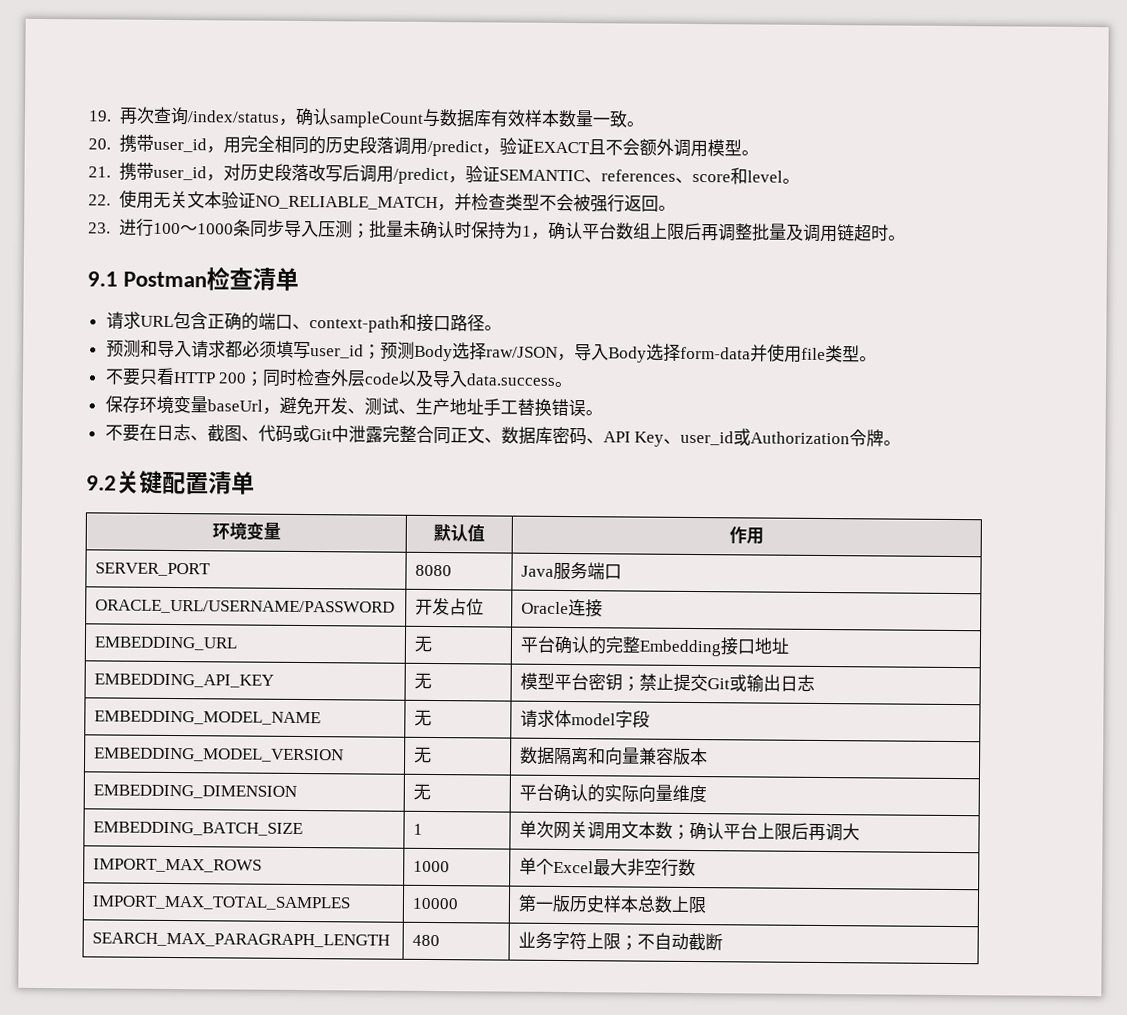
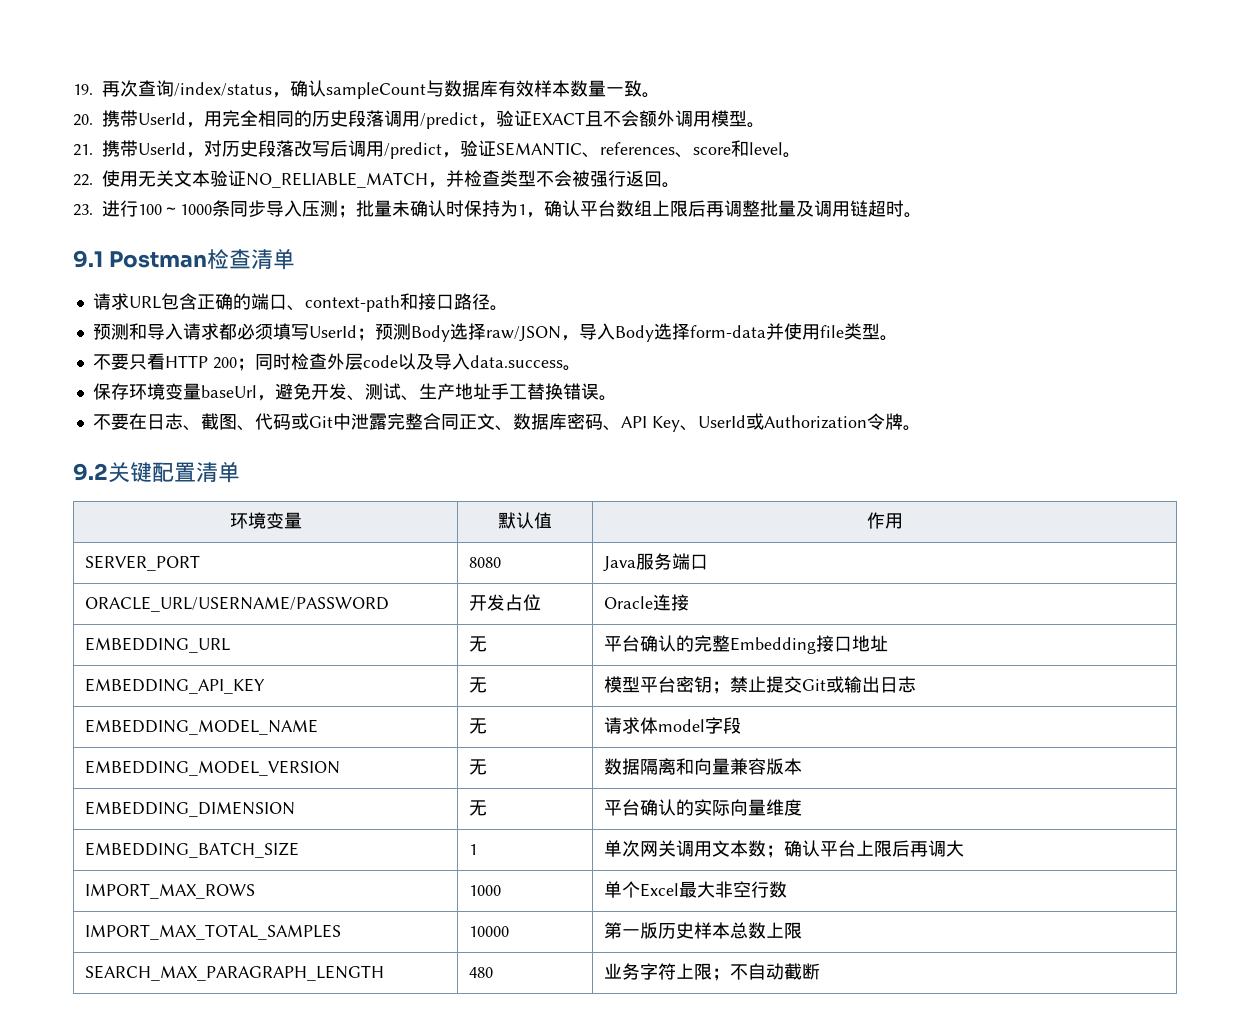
- 20.携带user_id，用完全相同的历史段落调用/predict，验证EXACT且不会额外调用模型。
+ 20.携带UserId，用完全相同的历史段落调用/predict，验证EXACT且不会额外调用模型。
- 21.携带user_id，对历史段落改写后调用/predict，验证SEMANTIC、references、score和level。
+ 21.携带UserId，对历史段落改写后调用/predict，验证SEMANTIC、references、score和level。
- 预测和导入请求都必须填写user_id；预测Body选择raw/JSON，导入Body选择form-data并使用file类型。
+ 预测和导入请求都必须填写UserId；预测Body选择raw/JSON，导入Body选择form-data并使用file类型。
- 不要在日志、截图、代码或Git中泄露完整合同正文、数据库密码、API Key、user_id或Authorization令牌。
+ 不要在日志、截图、代码或Git中泄露完整合同正文、数据库密码、API Key、UserId或Authorization令牌。

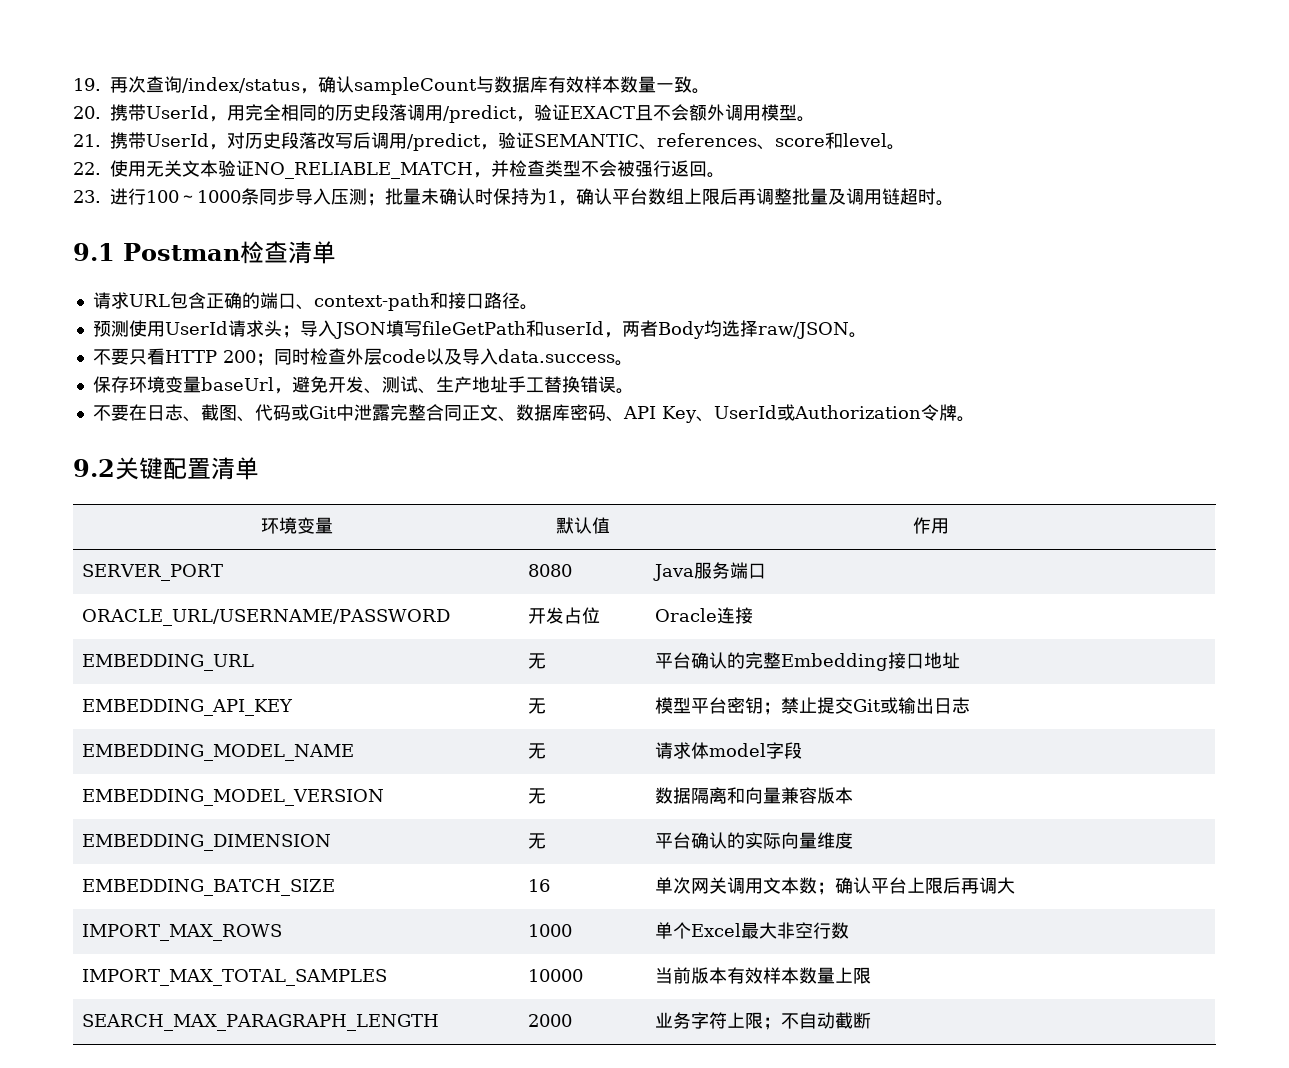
- 预测和导入请求都必须填写UserId；预测Body选择raw/JSON，导入Body选择form-data并使用file类型。
+ 预测使用UserId请求头；导入JSON填写fileGetPath和userId，两者Body均选择raw/JSON。
- EMBEDDING_BATCH_SIZE | 1 | 单次网关调用文本数；确认平台上限后再调大
+ EMBEDDING_BATCH_SIZE | 16 | 单次网关调用文本数；确认平台上限后再调大
- IMPORT_MAX_TOTAL_SAMPLES | 10000 | 第一版历史样本总数上限
+ IMPORT_MAX_TOTAL_SAMPLES | 10000 | 当前版本有效样本数量上限
- SEARCH_MAX_PARAGRAPH_LENGTH | 480 | 业务字符上限；不自动截断
+ SEARCH_MAX_PARAGRAPH_LENGTH | 2000 | 业务字符上限；不自动截断

